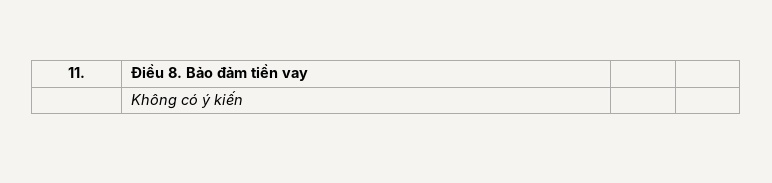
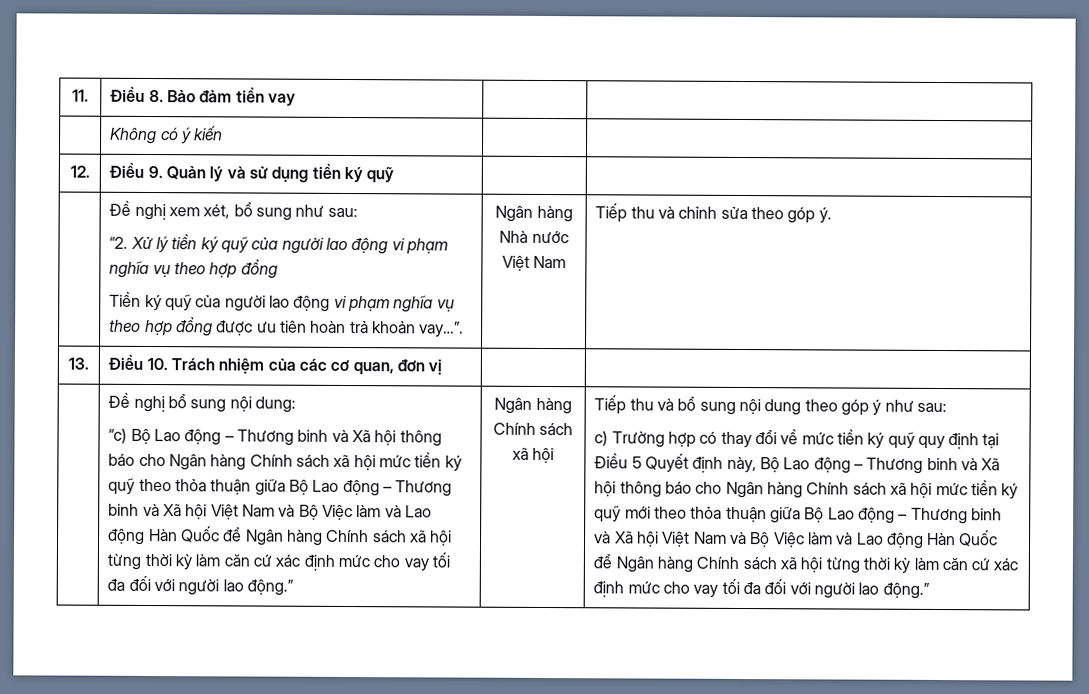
+ 12. | Điều 9. Quản lý và sử dụng tiền ký quỹ | |
+ | Đề nghị xem xét, bổ sung như sau:
+ “2. Xử lý tiền ký quỹ của người lao động vi phạm nghĩa vụ theo hợp đồng
+ Tiền ký quỹ của người lao động vi phạm nghĩa vụ theo hợp đồng được ưu tiên hoàn trả khoản vay…”. | Ngân hàng Nhà nước Việt Nam | Tiếp thu và chỉnh sửa theo góp ý.
+ 13. | Điều 10. Trách nhiệm của các cơ quan, đơn vị | |
+ | Đề nghị bổ sung nội dung:
+ “c) Bộ Lao động – Thương binh và Xã hội thông báo cho Ngân hàng Chính sách xã hội mức tiền ký quỹ theo thỏa thuận giữa Bộ Lao động – Thương binh và Xã hội Việt Nam và Bộ Việc làm và Lao động Hàn Quốc để Ngân hàng Chính sách xã hội từng thời kỳ làm căn cứ xác định mức cho vay tối đa đối với người lao động.” | Ngân hàng Chính sách xã hội | Tiếp thu và bổ sung nội dung theo góp ý như sau:
+ c) Trường hợp có thay đổi về mức tiền ký quỹ quy định tại Điều 5 Quyết định này, Bộ Lao động – Thương binh và Xã hội thông báo cho Ngân hàng Chính sách xã hội mức tiền ký quỹ mới theo thỏa thuận giữa Bộ Lao động – Thương binh và Xã hội Việt Nam và Bộ Việc làm và Lao động Hàn Quốc để Ngân hàng Chính sách xã hội từng thời kỳ làm căn cứ xác định mức cho vay tối đa đối với người lao động.”

